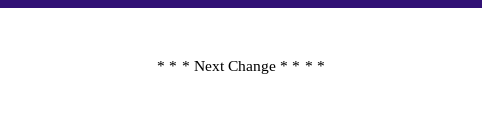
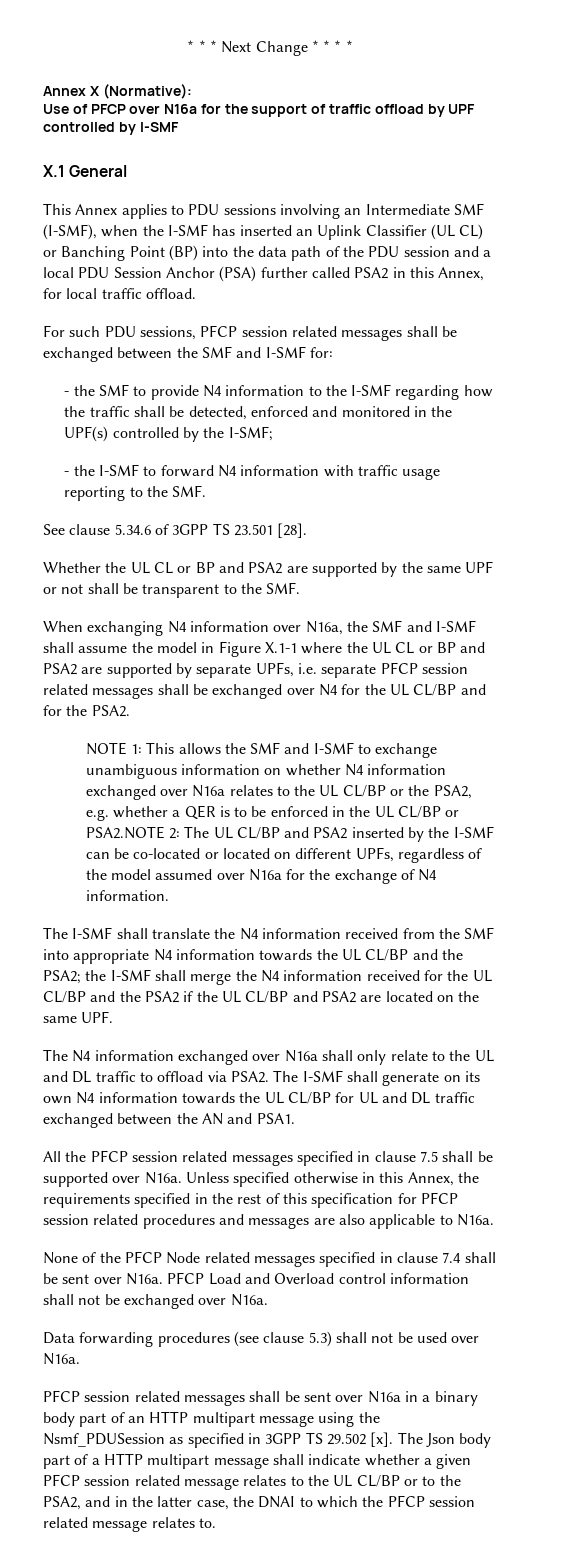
+ Annex X (Normative):
+ Use of PFCP over N16a for the support of traffic offload by UPF controlled by I-SMF
+ X.1 General
+ This Annex applies to PDU sessions involving an Intermediate SMF (I-SMF), when the I-SMF has inserted an Uplink Classifier (UL CL) or Banching Point (BP) into the data path of the PDU session and a local PDU Session Anchor (PSA) further called PSA2 in this Annex, for local traffic offload.
+ For such PDU sessions, PFCP session related messages shall be exchanged between the SMF and I-SMF for:
+ - the SMF to provide N4 information to the I-SMF regarding how the traffic shall be detected, enforced and monitored in the UPF(s) controlled by the I-SMF;
+ - the I-SMF to forward N4 information with traffic usage reporting to the SMF.
+ See clause 5.34.6 of 3GPP TS 23.501 [28].
+ Whether the UL CL or BP and PSA2 are supported by the same UPF or not shall be transparent to the SMF.
+ When exchanging N4 information over N16a, the SMF and I-SMF shall assume the model in Figure X.1-1 where the UL CL or BP and PSA2 are supported by separate UPFs, i.e. separate PFCP session related messages shall be exchanged over N4 for the UL CL/BP and for the PSA2.
+ NOTE 1: This allows the SMF and I-SMF to exchange unambiguous information on whether N4 information exchanged over N16a relates to the UL CL/BP or the PSA2, e.g. whether a QER is to be enforced in the UL CL/BP or PSA2.NOTE 2: The UL CL/BP and PSA2 inserted by the I-SMF can be co-located or located on different UPFs, regardless of the model assumed over N16a for the exchange of N4 information.
+ The I-SMF shall translate the N4 information received from the SMF into appropriate N4 information towards the UL CL/BP and the PSA2; the I-SMF shall merge the N4 information received for the UL CL/BP and the PSA2 if the UL CL/BP and PSA2 are located on the same UPF.
+ The N4 information exchanged over N16a shall only relate to the UL and DL traffic to offload via PSA2. The I-SMF shall generate on its own N4 information towards the UL CL/BP for UL and DL traffic exchanged between the AN and PSA1.
+ All the PFCP session related messages specified in clause 7.5 shall be supported over N16a. Unless specified otherwise in this Annex, the requirements specified in the rest of this specification for PFCP session related procedures and messages are also applicable to N16a.
+ None of the PFCP Node related messages specified in clause 7.4 shall be sent over N16a. PFCP Load and Overload control information shall not be exchanged over N16a.
+ Data forwarding procedures (see clause 5.3) shall not be used over N16a.
+ PFCP session related messages shall be sent over N16a in a binary body part of an HTTP multipart message using the Nsmf_PDUSession as specified in 3GPP TS 29.502 [x]. The Json body part of a HTTP multipart message shall indicate whether a given PFCP session related message relates to the UL CL/BP or to the PSA2, and in the latter case, the DNAI to which the PFCP session related message relates to.

